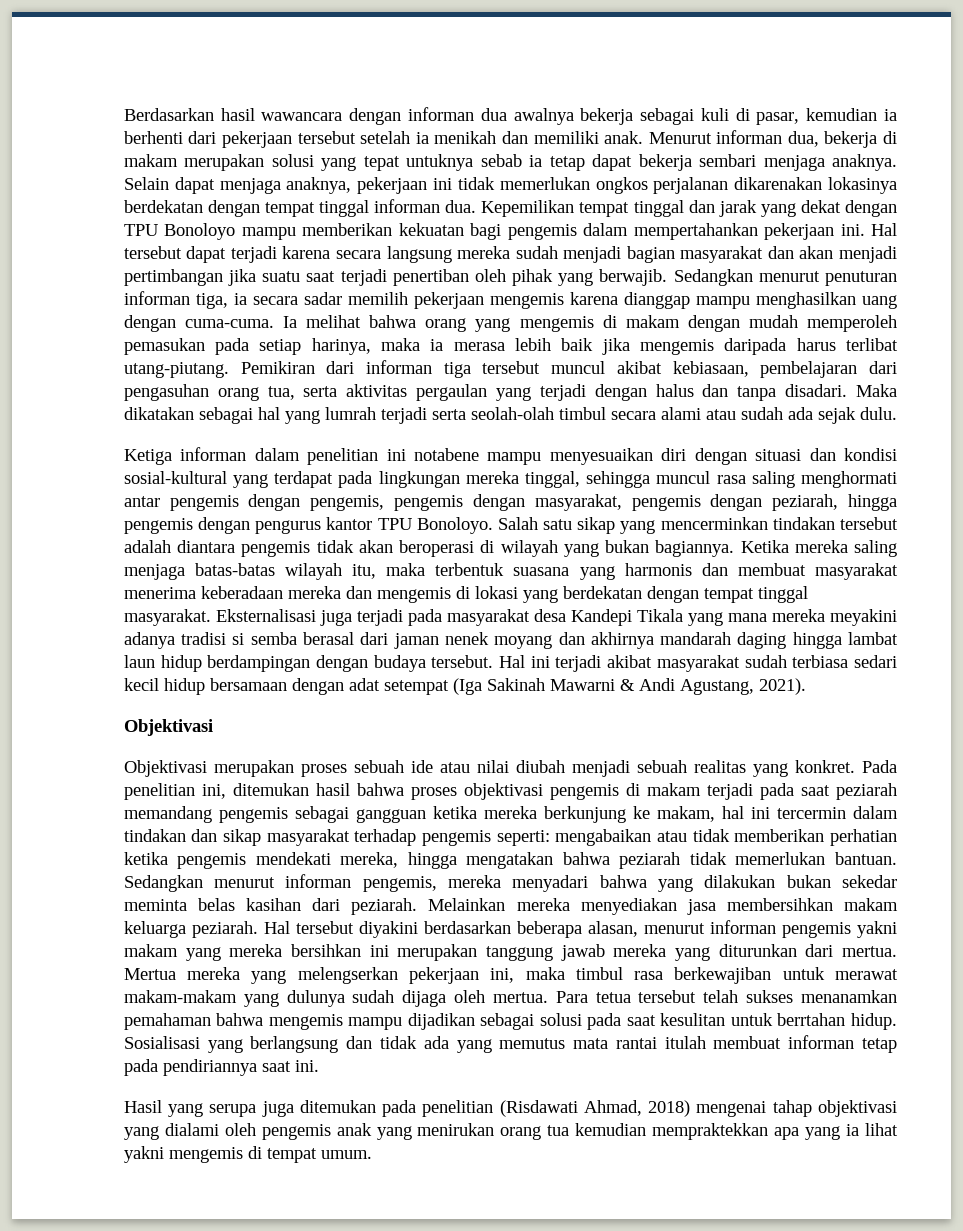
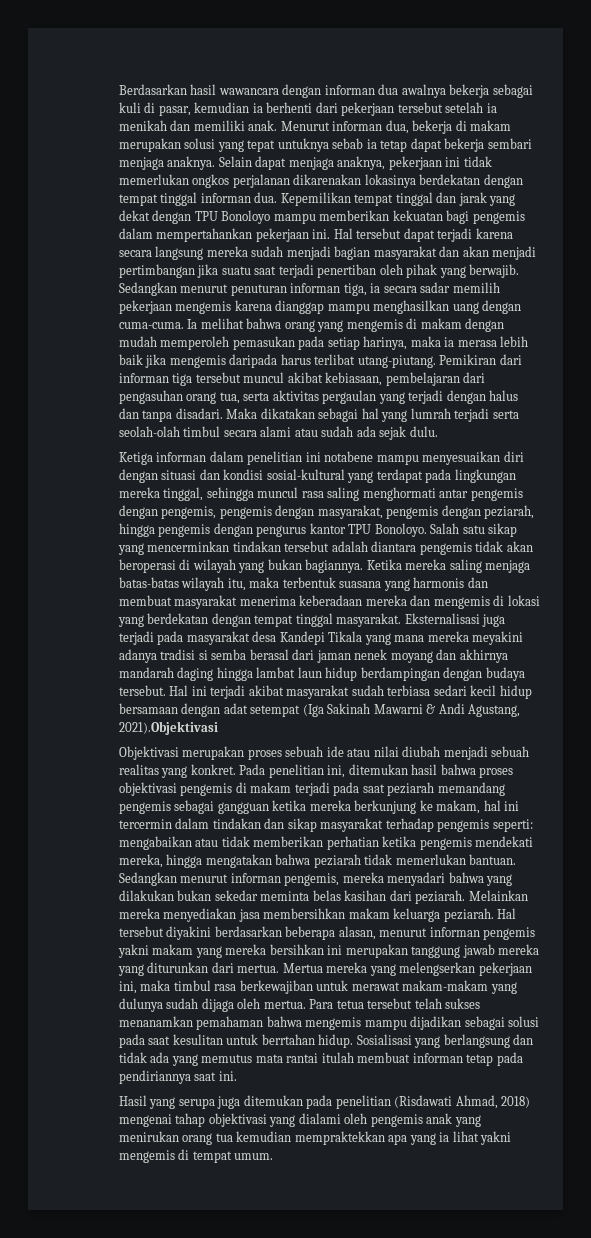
- Hal ini terjadi akibat masyarakat sudah terbiasa sedari kecil hidup bersamaan dengan adat setempat (Iga Sakinah Mawarni & Andi Agustang, 2021).
- Objektivasi
+ Hal ini terjadi akibat masyarakat sudah terbiasa sedari kecil hidup bersamaan dengan adat setempat (Iga Sakinah Mawarni & Andi Agustang, 2021).Objektivasi

